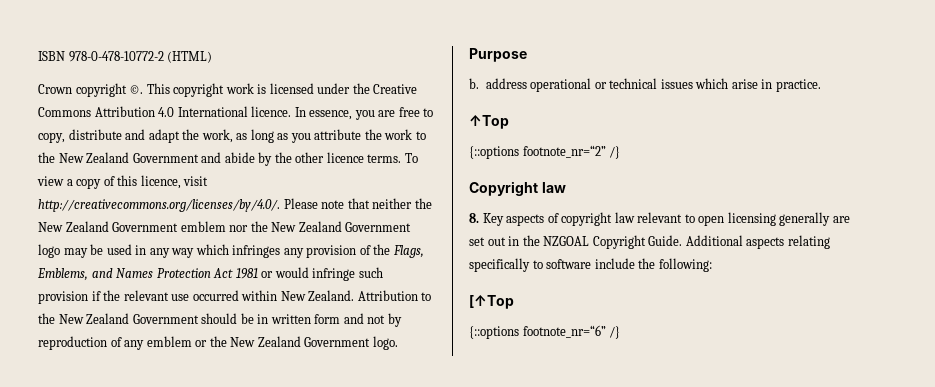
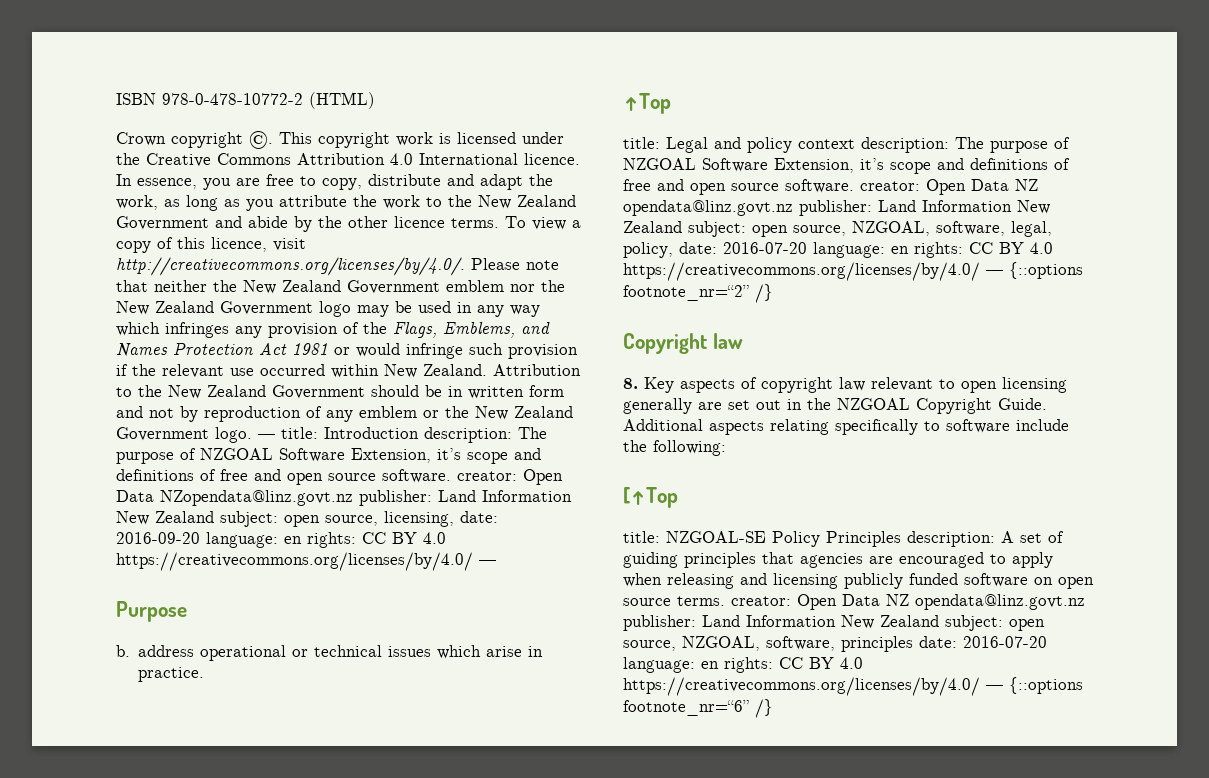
+ — title: Introduction description: The purpose of NZGOAL Software Extension, it’s scope and definitions of free and open source software. creator: Open Data NZopendata@linz.govt.nz publisher: Land Information New Zealand subject: open source, licensing, date: 2016-09-20 language: en rights: CC BY 4.0 https://creativecommons.org/licenses/by/4.0/ —
- {::options footnote_nr=“2” /}
+ title: Legal and policy context description: The purpose of NZGOAL Software Extension, it’s scope and definitions of free and open source software. creator: Open Data NZ opendata@linz.govt.nz publisher: Land Information New Zealand subject: open source, NZGOAL, software, legal, policy, date: 2016-07-20 language: en rights: CC BY 4.0 https://creativecommons.org/licenses/by/4.0/ — {::options footnote_nr=“2” /}
- {::options footnote_nr=“6” /}
+ title: NZGOAL-SE Policy Principles description: A set of guiding principles that agencies are encouraged to apply when releasing and licensing publicly funded software on open source terms. creator: Open Data NZ opendata@linz.govt.nz publisher: Land Information New Zealand subject: open source, NZGOAL, software, principles date: 2016-07-20 language: en rights: CC BY 4.0 https://creativecommons.org/licenses/by/4.0/ — {::options footnote_nr=“6” /}

